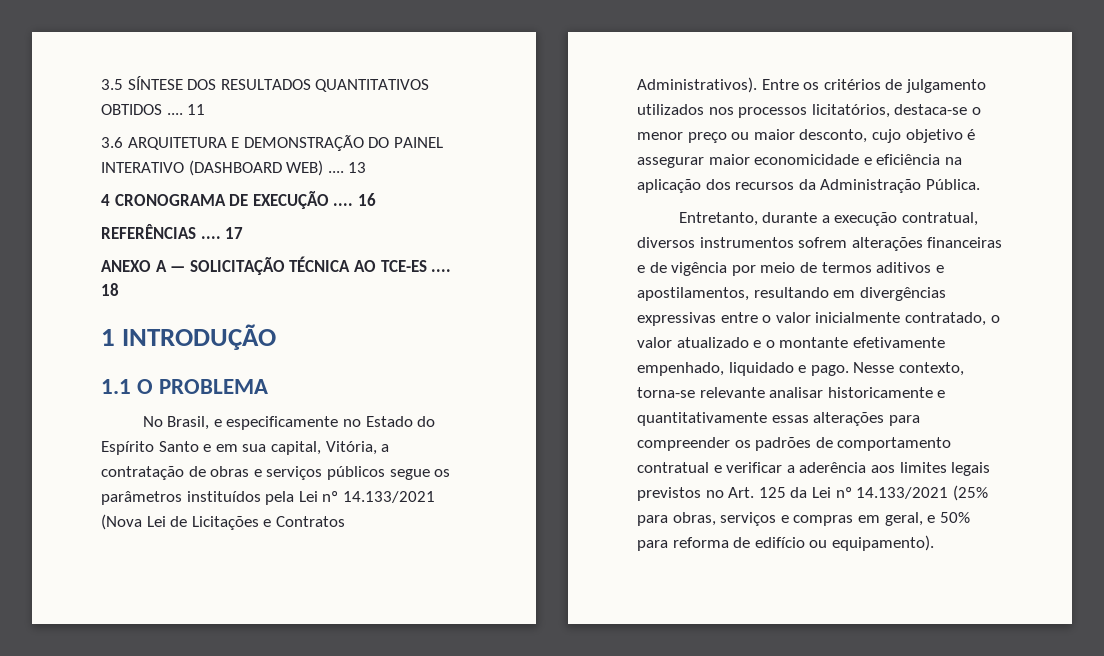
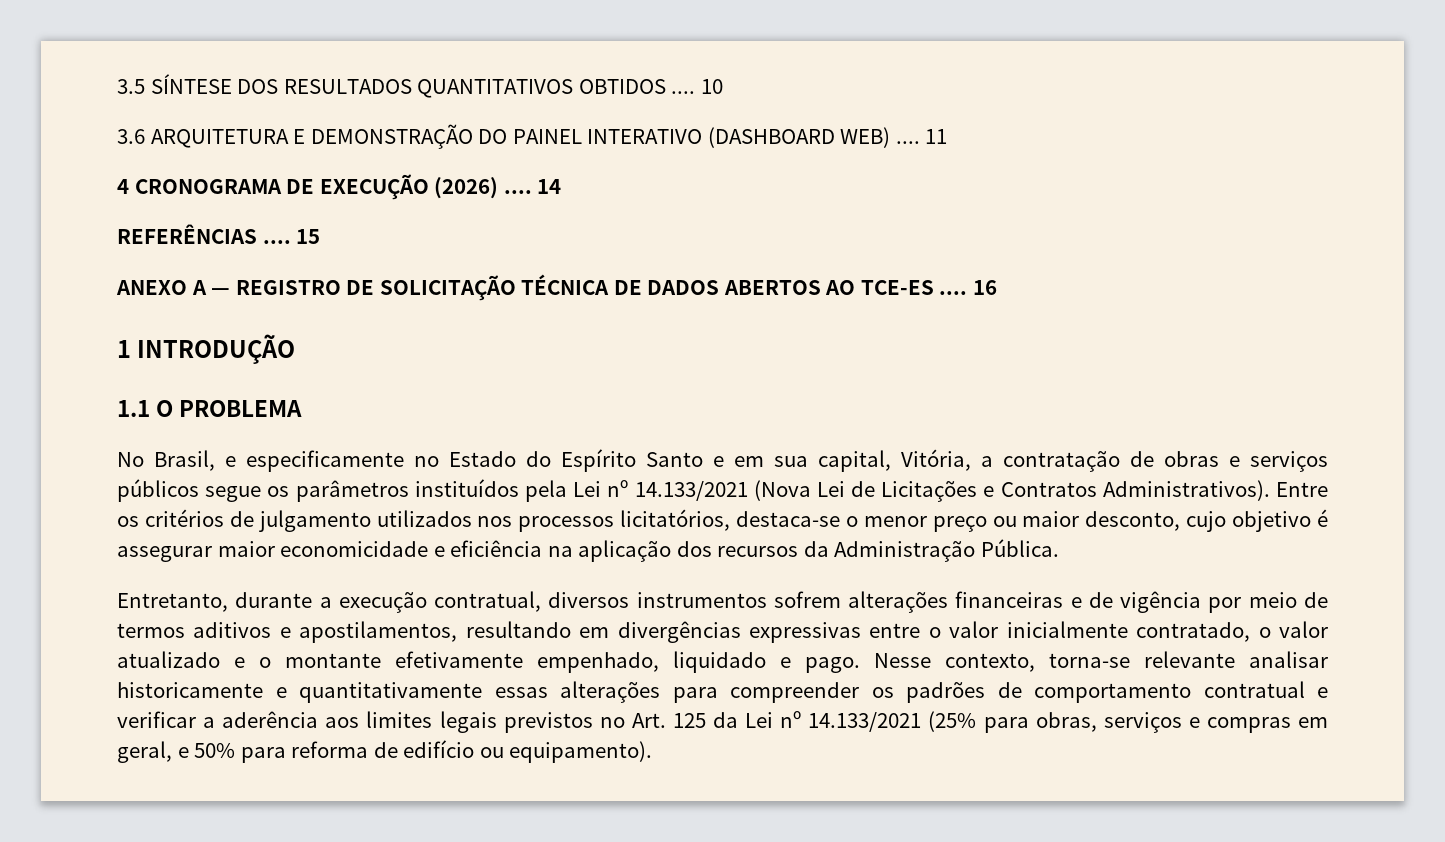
- 11
+ 10
- 13
+ 11
- 4 CRONOGRAMA DE EXECUÇÃO .... 16
+ 4 CRONOGRAMA DE EXECUÇÃO (2026) .... 14
- 17
+ 15
- ANEXO A — SOLICITAÇÃO TÉCNICA AO TCE-ES ....
+ ANEXO A — REGISTRO DE SOLICITAÇÃO TÉCNICA DE DADOS ABERTOS AO TCE-ES ....
- 18
+ 16

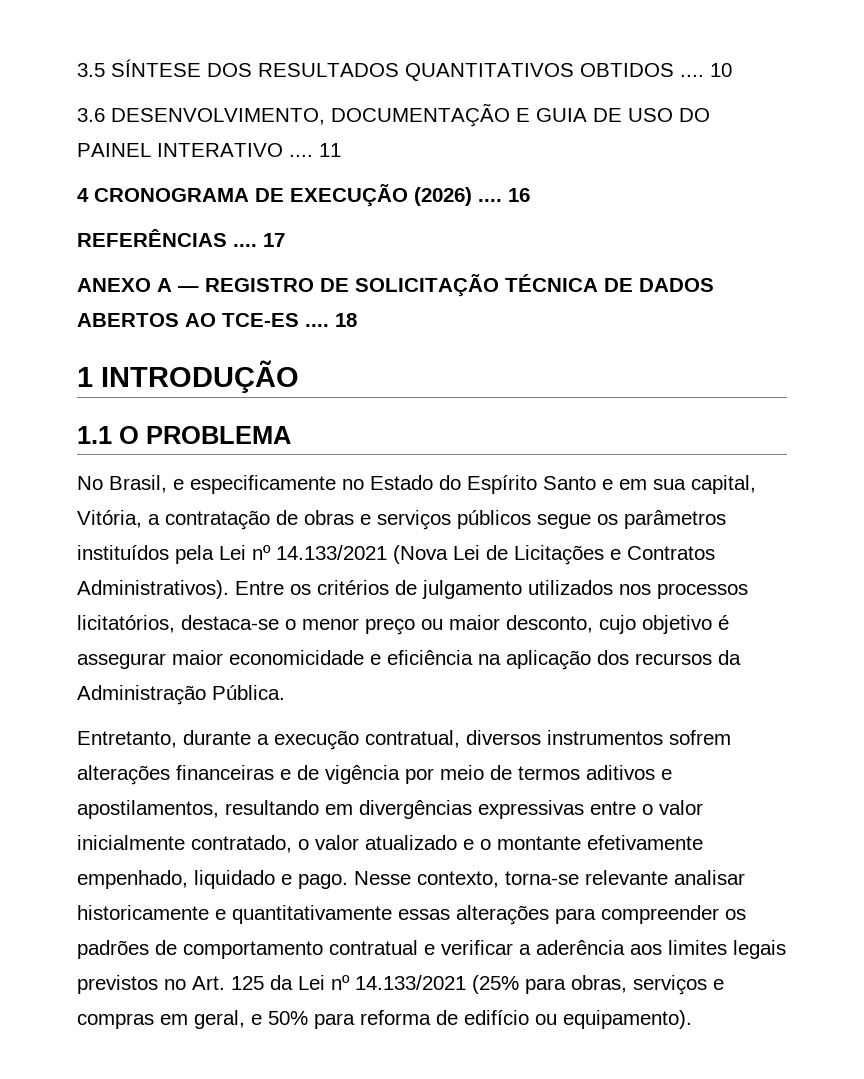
- 3.6 ARQUITETURA E DEMONSTRAÇÃO DO PAINEL INTERATIVO (DASHBOARD WEB) ....
+ 3.6 DESENVOLVIMENTO, DOCUMENTAÇÃO E GUIA DE USO DO PAINEL INTERATIVO ....
- 14
+ 16
- 15
+ 17
- 16
+ 18

